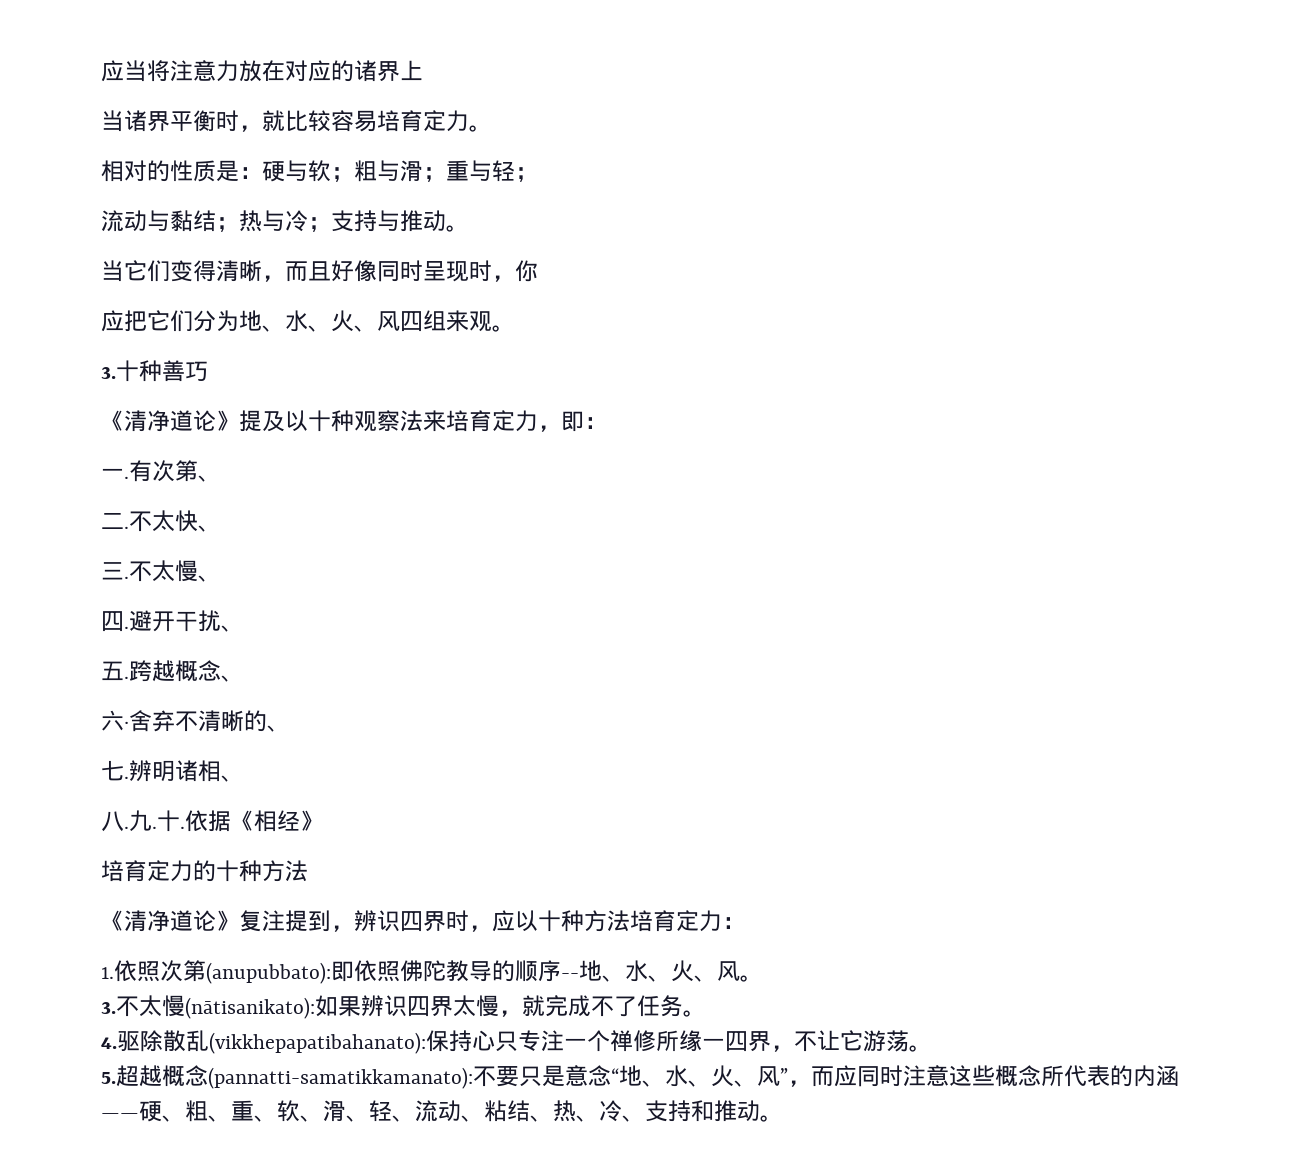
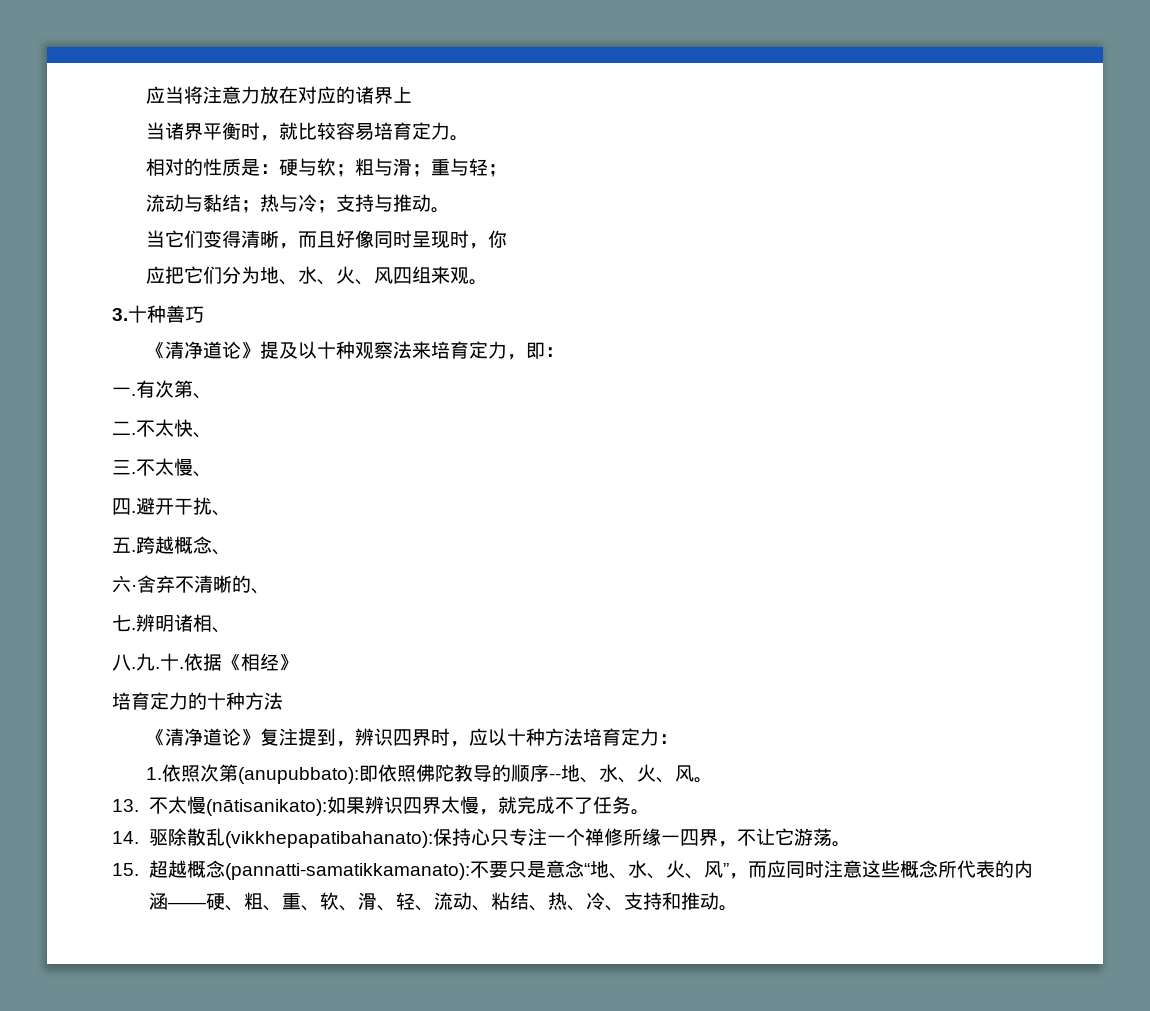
- 3.不太慢(nātisanikato):如果辨识四界太慢，就完成不了任务。
+ 13.不太慢(nātisanikato):如果辨识四界太慢，就完成不了任务。
- 4.驱除散乱(vikkhepapatibahanato):保持心只专注一个禅修所缘一四界，不让它游荡。
+ 14.驱除散乱(vikkhepapatibahanato):保持心只专注一个禅修所缘一四界，不让它游荡。
- 5.超越概念(pannatti-samatikkamanato):不要只是意念“地、水、火、风”，而应同时注意这些概念所代表的内涵——硬、粗、重、软、滑、轻、流动、粘结、热、冷、支持和推动。
+ 15.超越概念(pannatti-samatikkamanato):不要只是意念“地、水、火、风”，而应同时注意这些概念所代表的内涵——硬、粗、重、软、滑、轻、流动、粘结、热、冷、支持和推动。

